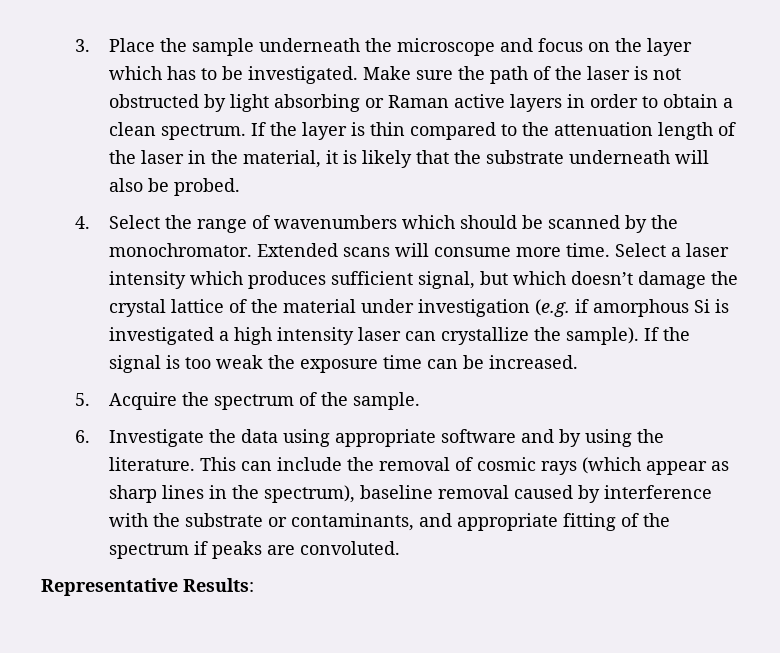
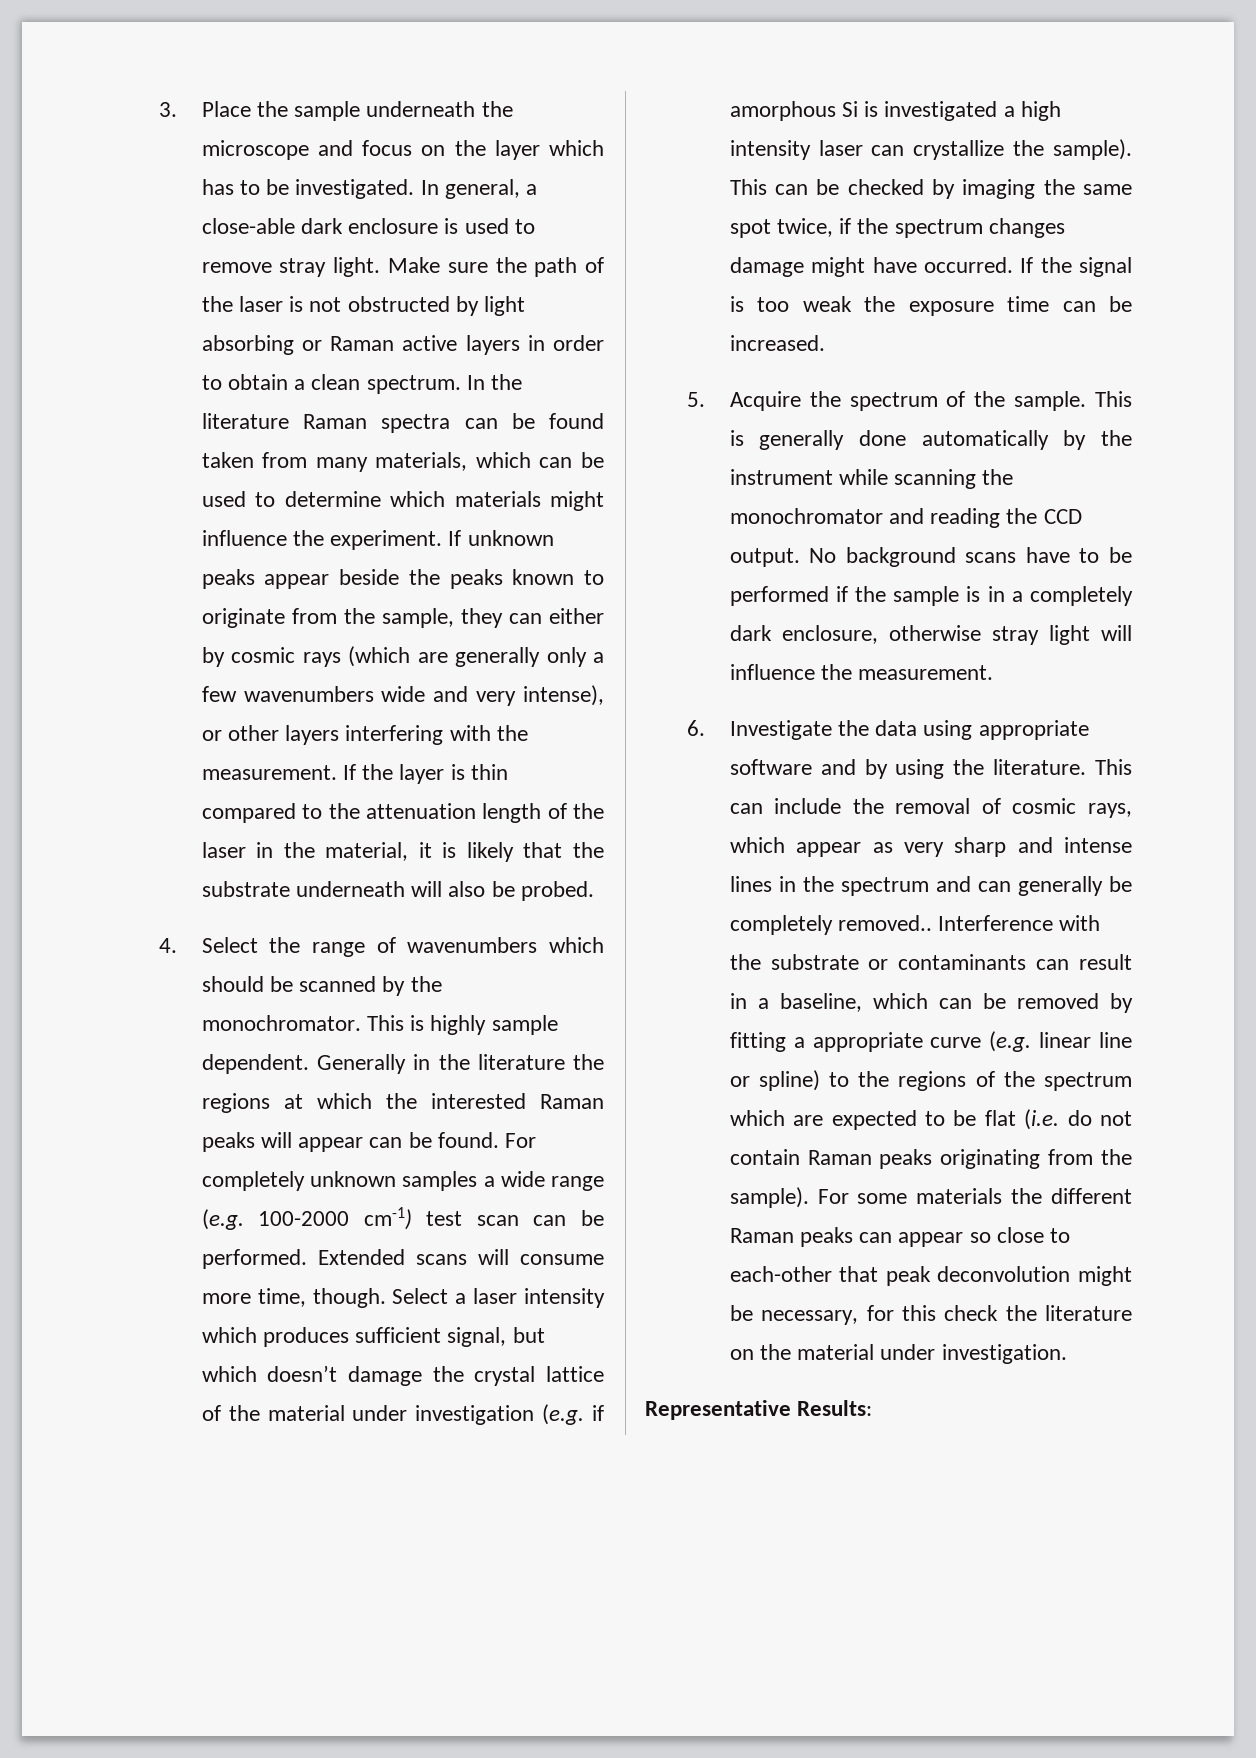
+ In general, a close-able dark enclosure is used to remove stray light.
+ In the literature Raman spectra can be found taken from many materials, which can be used to determine which materials might influence the experiment. If unknown peaks appear beside the peaks known to originate from the sample, they can either by cosmic rays (which are generally only a few wavenumbers wide and very intense), or other layers interfering with the measurement.
+ This is highly sample dependent. Generally in the literature the regions at which the interested Raman peaks will appear can be found. For completely unknown samples a wide range (e.g. 100-2000 cm-1) test scan can be performed.
- Extended scans will consume more time.
+ Extended scans will consume more time, though.
+ This can be checked by imaging the same spot twice, if the spectrum changes damage might have occurred.
+ This is generally done automatically by the instrument while scanning the monochromator and reading the CCD output. No background scans have to be performed if the sample is in a completely dark enclosure, otherwise stray light will influence the measurement.
- This can include the removal of cosmic rays (which appear as sharp lines in the spectrum), baseline removal caused by interference with the substrate or contaminants, and appropriate fitting of the spectrum if peaks are convoluted.
+ This can include the removal of cosmic rays, which appear as very sharp and intense lines in the spectrum and can generally be completely removed.. Interference with the substrate or contaminants can result in a baseline, which can be removed by fitting a appropriate curve (e.g. linear line or spline) to the regions of the spectrum which are expected to be flat (i.e. do not contain Raman peaks originating from the sample). For some materials the different Raman peaks can appear so close to each-other that peak deconvolution might be necessary, for this check the literature on the material under investigation.

